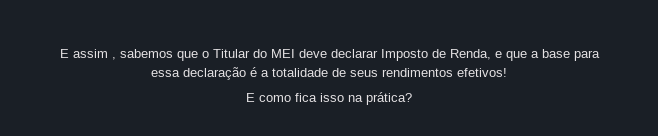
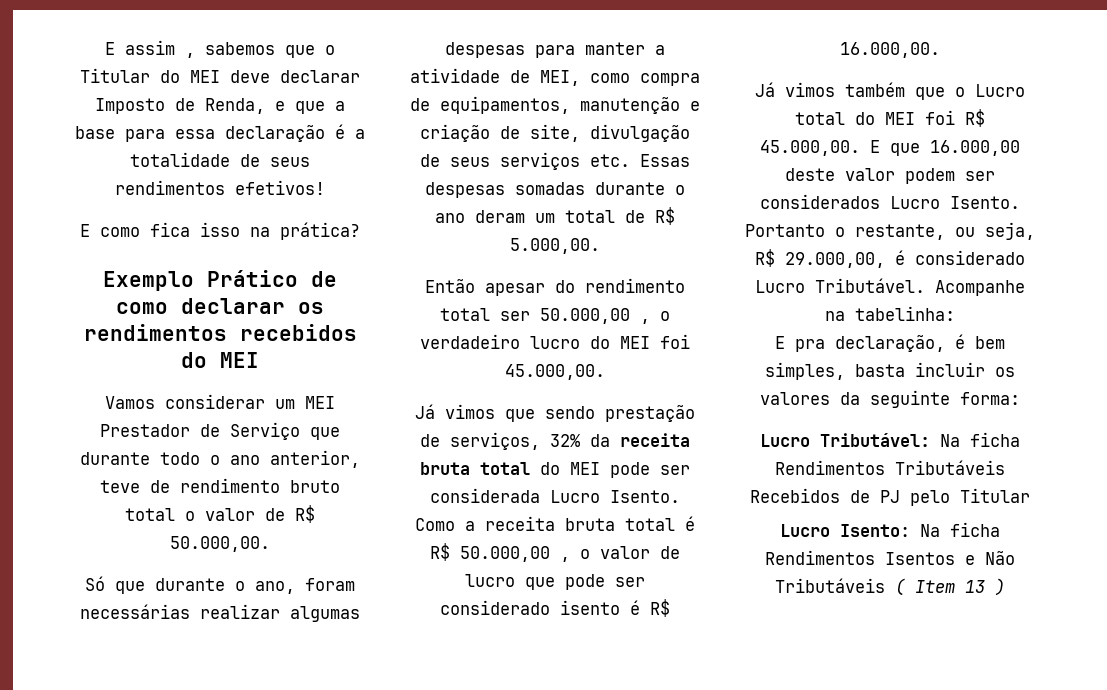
+ Exemplo Prático de como declarar os rendimentos recebidos do MEI
+ Vamos considerar um MEI Prestador de Serviço que durante todo o ano anterior, teve de rendimento bruto total o valor de R$ 50.000,00.
+ Só que durante o ano, foram necessárias realizar algumas despesas para manter a atividade de MEI, como compra de equipamentos, manutenção e criação de site, divulgação de seus serviços etc. Essas despesas somadas durante o ano deram um total de R$ 5.000,00.
+ Então apesar do rendimento total ser 50.000,00 , o verdadeiro lucro do MEI foi 45.000,00.
+ Já vimos que sendo prestação de serviços, 32% da receita bruta total do MEI pode ser considerada Lucro Isento. Como a receita bruta total é R$ 50.000,00 , o valor de lucro que pode ser considerado isento é R$ 16.000,00.
+ Já vimos também que o Lucro total do MEI foi R$ 45.000,00. E que 16.000,00 deste valor podem ser considerados Lucro Isento. Portanto o restante, ou seja, R$ 29.000,00, é considerado Lucro Tributável. Acompanhe na tabelinha:
+ E pra declaração, é bem simples, basta incluir os valores da seguinte forma:
+ Lucro Tributável: Na ficha Rendimentos Tributáveis Recebidos de PJ pelo Titular
+ Lucro Isento: Na ficha Rendimentos Isentos e Não Tributáveis ( Item 13 )

